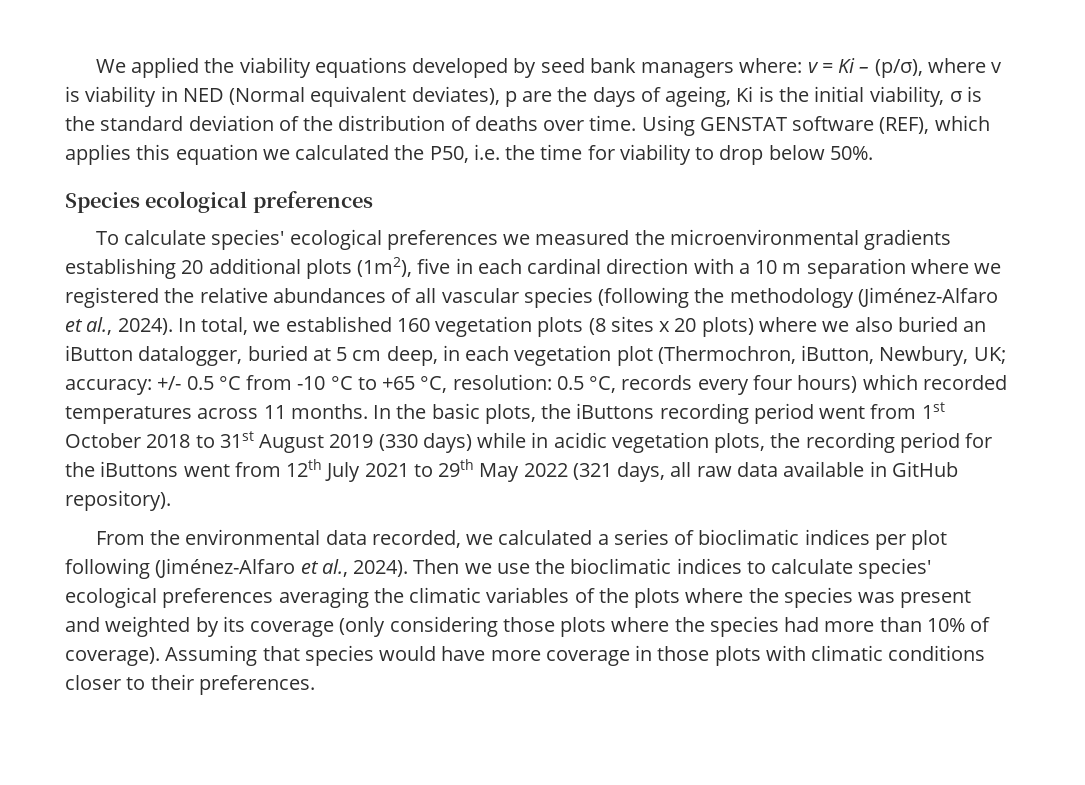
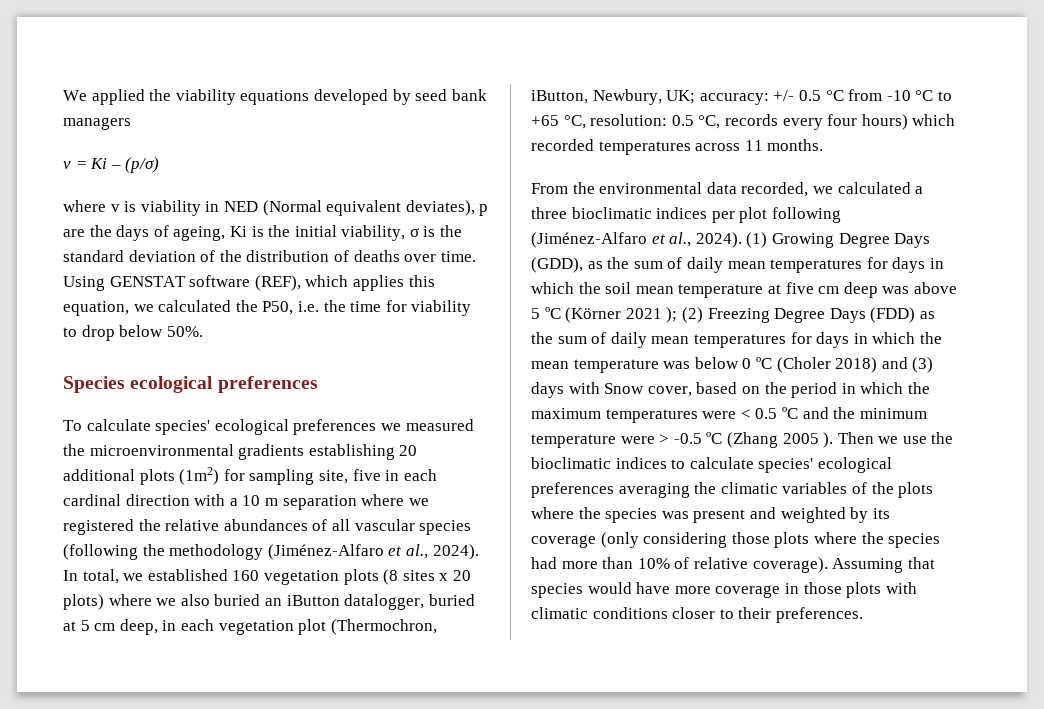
- We applied the viability equations developed by seed bank managers where: v = Ki – (p/σ), where v is viability in NED (Normal equivalent deviates), p are the days of ageing, Ki is the initial viability, σ is the standard deviation of the distribution of deaths over time.
+ We applied the viability equations developed by seed bank managers
+ v = Ki – (p/σ)
+ where v is viability in NED (Normal equivalent deviates), p are the days of ageing, Ki is the initial viability, σ is the standard deviation of the distribution of deaths over time.
- Using GENSTAT software (REF), which applies this equation we calculated the P50, i.e. the time for viability to drop below 50%.
+ Using GENSTAT software (REF), which applies this equation, we calculated the P50, i.e. the time for viability to drop below 50%.
- To calculate species' ecological preferences we measured the microenvironmental gradients establishing 20 additional plots (1m2), five in each cardinal direction with a 10 m separation where we registered the relative abundances of all vascular species (following the methodology (Jiménez-Alfaro et al., 2024).
+ To calculate species' ecological preferences we measured the microenvironmental gradients establishing 20 additional plots (1m2) for sampling site, five in each cardinal direction with a 10 m separation where we registered the relative abundances of all vascular species (following the methodology (Jiménez-Alfaro et al., 2024).
- In the basic plots, the iButtons recording period went from 1st October 2018 to 31st August 2019 (330 days) while in acidic vegetation plots, the recording period for the iButtons went from 12th July 2021 to 29th May 2022 (321 days, all raw data available in GitHub repository).
- From the environmental data recorded, we calculated a series of bioclimatic indices per plot following (Jiménez-Alfaro et al., 2024).
+ From the environmental data recorded, we calculated a three bioclimatic indices per plot following (Jiménez-Alfaro et al., 2024).
+ (1) Growing Degree Days (GDD), as the sum of daily mean temperatures for days in which the soil mean temperature at five cm deep was above 5 ºC (Körner 2021 ); (2) Freezing Degree Days (FDD) as the sum of daily mean temperatures for days in which the mean temperature was below 0 ºC (Choler 2018) and (3) days with Snow cover, based on the period in which the maximum temperatures were < 0.5 ºC and the minimum temperature were > -0.5 ºC (Zhang 2005 ).
- Then we use the bioclimatic indices to calculate species' ecological preferences averaging the climatic variables of the plots where the species was present and weighted by its coverage (only considering those plots where the species had more than 10% of coverage).
+ Then we use the bioclimatic indices to calculate species' ecological preferences averaging the climatic variables of the plots where the species was present and weighted by its coverage (only considering those plots where the species had more than 10% of relative coverage).

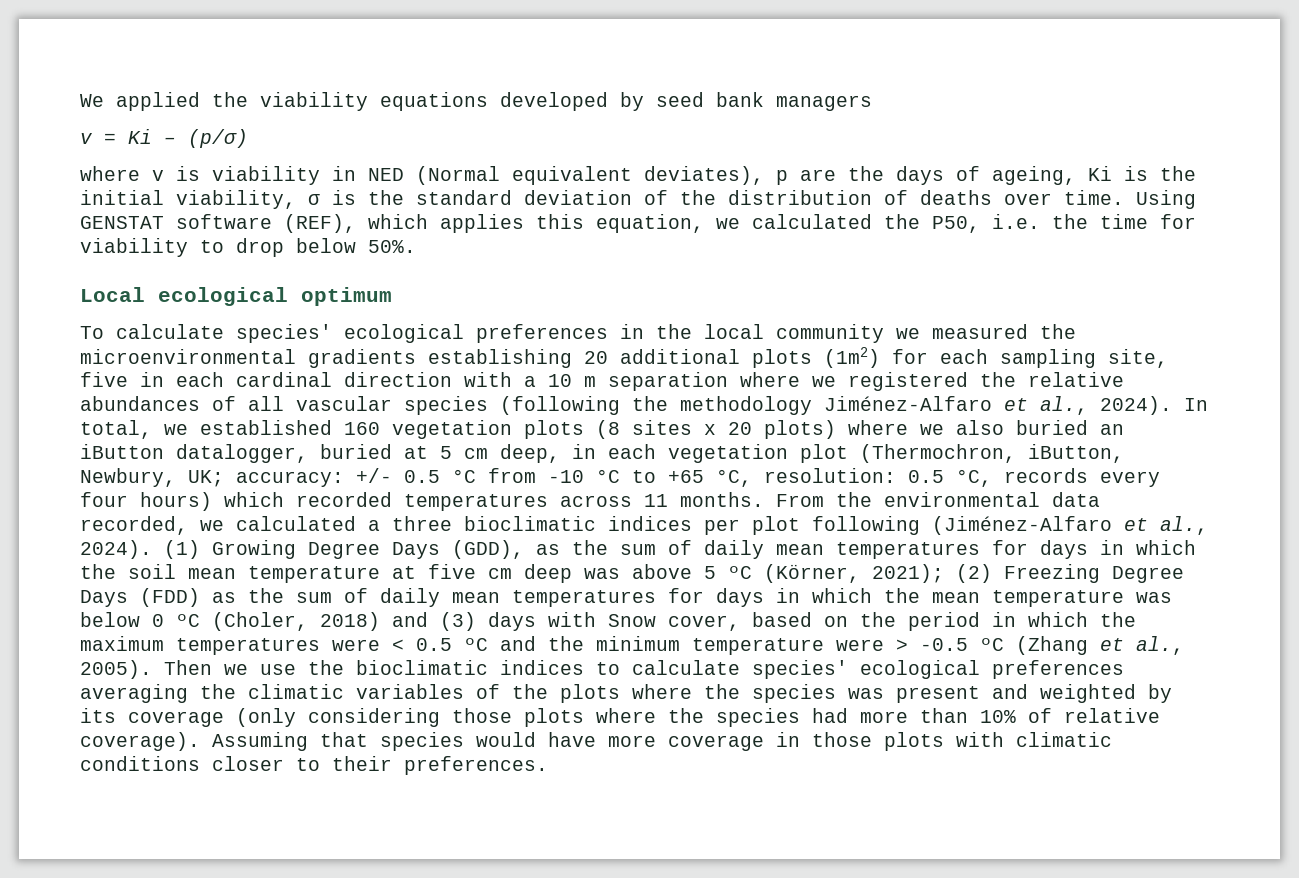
- Species ecological preferences
+ Local ecological optimum
- To calculate species' ecological preferences we measured the microenvironmental gradients establishing 20 additional plots (1m2) for sampling site, five in each cardinal direction with a 10 m separation where we registered the relative abundances of all vascular species (following the methodology (Jiménez-Alfaro et al., 2024).
+ To calculate species' ecological preferences in the local community we measured the microenvironmental gradients establishing 20 additional plots (1m2) for each sampling site, five in each cardinal direction with a 10 m separation where we registered the relative abundances of all vascular species (following the methodology Jiménez-Alfaro et al., 2024).
- 0.5 °C, records every four hours) which recorded temperatures across 11 months.
- From the environmental data recorded, we calculated a three bioclimatic indices per plot following (Jiménez-Alfaro et al., 2024).
+ 0.5 °C, records every four hours) which recorded temperatures across 11 months. From the environmental data recorded, we calculated a three bioclimatic indices per plot following (Jiménez-Alfaro et al., 2024).
- (1) Growing Degree Days (GDD), as the sum of daily mean temperatures for days in which the soil mean temperature at five cm deep was above 5 ºC (Körner 2021 );
+ (1) Growing Degree Days (GDD), as the sum of daily mean temperatures for days in which the soil mean temperature at five cm deep was above 5 ºC (Körner, 2021);
- (2) Freezing Degree Days (FDD) as the sum of daily mean temperatures for days in which the mean temperature was below 0 ºC (Choler 2018) and (3) days with Snow cover, based on the period in which the maximum temperatures were < 0.5 ºC and the minimum temperature were > -0.5 ºC (Zhang 2005 ).
+ (2) Freezing Degree Days (FDD) as the sum of daily mean temperatures for days in which the mean temperature was below 0 ºC (Choler, 2018) and (3) days with Snow cover, based on the period in which the maximum temperatures were < 0.5 ºC and the minimum temperature were > -0.5 ºC (Zhang et al., 2005).

